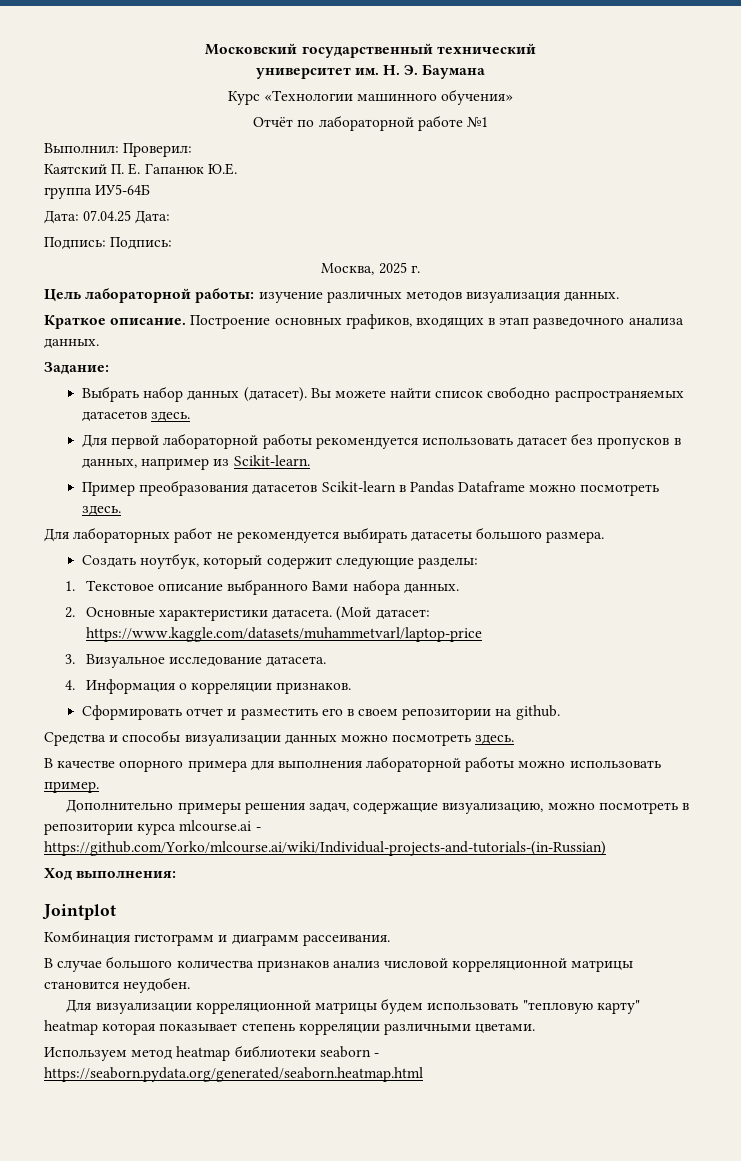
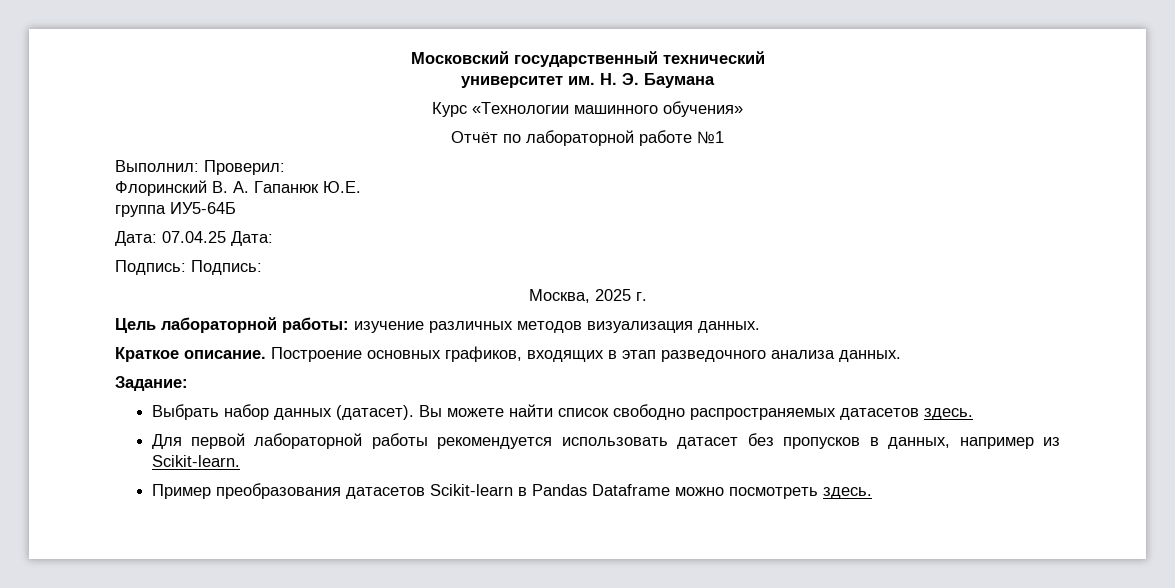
- Каятский П. Е. Гапанюк Ю.Е.
+ Флоринский В. А. Гапанюк Ю.Е.
- Для лабораторных работ не рекомендуется выбирать датасеты большого размера.
- Создать ноутбук, который содержит следующие разделы:
- 1. Текстовое описание выбранного Вами набора данных.
- 2. Основные характеристики датасета. (Мой датасет: https://www.kaggle.com/datasets/muhammetvarl/laptop-price
- 3. Визуальное исследование датасета.
- 4. Информация о корреляции признаков.
- Сформировать отчет и разместить его в своем репозитории на github.
- Средства и способы визуализации данных можно посмотреть здесь.
- В качестве опорного примера для выполнения лабораторной работы можно использовать пример.
- Дополнительно примеры решения задач, содержащие визуализацию, можно посмотреть в репозитории курса mlcourse.ai - https://github.com/Yorko/mlcourse.ai/wiki/Individual-projects-and-tutorials-(in-Russian)
- Ход выполнения:
- Jointplot
- Комбинация гистограмм и диаграмм рассеивания.
- В случае большого количества признаков анализ числовой корреляционной матрицы становится неудобен.
- Для визуализации корреляционной матрицы будем использовать "тепловую карту" heatmap которая показывает степень корреляции различными цветами.
- Используем метод heatmap библиотеки seaborn - https://seaborn.pydata.org/generated/seaborn.heatmap.html

